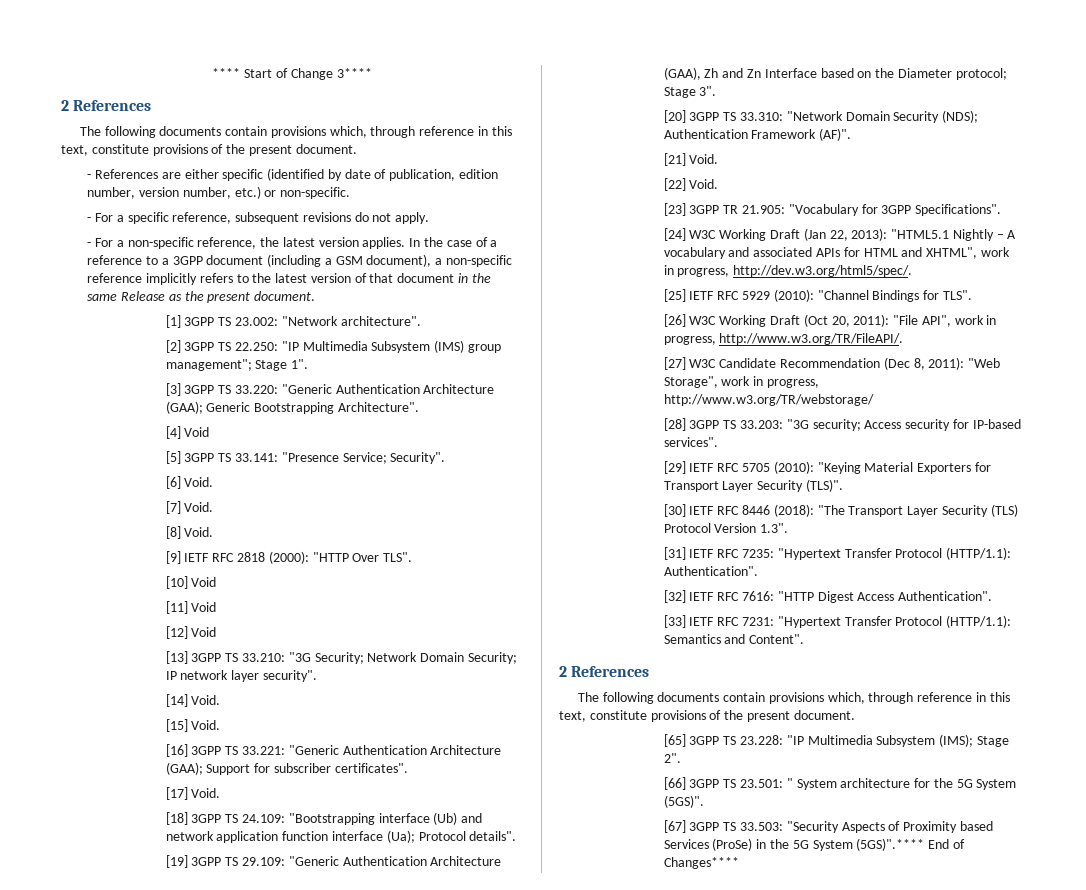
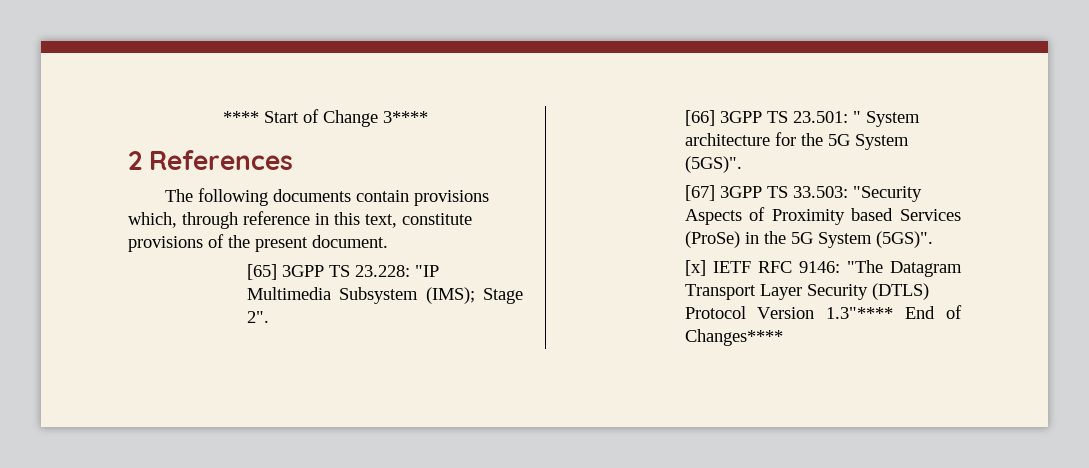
- - References are either specific (identified by date of publication, edition number, version number, etc.) or non-specific.
- - For a specific reference, subsequent revisions do not apply.
- - For a non-specific reference, the latest version applies. In the case of a reference to a 3GPP document (including a GSM document), a non-specific reference implicitly refers to the latest version of that document in the same Release as the present document.
- [1] 3GPP TS 23.002: "Network architecture".
- [2] 3GPP TS 22.250: "IP Multimedia Subsystem (IMS) group management"; Stage 1".
- [3] 3GPP TS 33.220: "Generic Authentication Architecture (GAA); Generic Bootstrapping Architecture".
- [4] Void
- [5] 3GPP TS 33.141: "Presence Service; Security".
- [6] Void.
- [7] Void.
- [8] Void.
- [9] IETF RFC 2818 (2000): "HTTP Over TLS".
- [10] Void
- [11] Void
- [12] Void
- [13] 3GPP TS 33.210: "3G Security; Network Domain Security; IP network layer security".
- [14] Void.
- [15] Void.
- [16] 3GPP TS 33.221: "Generic Authentication Architecture (GAA); Support for subscriber certificates".
- [17] Void.
- [18] 3GPP TS 24.109: "Bootstrapping interface (Ub) and network application function interface (Ua); Protocol details".
- [19] 3GPP TS 29.109: "Generic Authentication Architecture (GAA), Zh and Zn Interface based on the Diameter protocol; Stage 3".
- [20] 3GPP TS 33.310: "Network Domain Security (NDS); Authentication Framework (AF)".
- [21] Void.
- [22] Void.
- [23] 3GPP TR 21.905: "Vocabulary for 3GPP Specifications".
- [24] W3C Working Draft (Jan 22, 2013): "HTML5.1 Nightly – A vocabulary and associated APIs for HTML and XHTML", work in progress, http://dev.w3.org/html5/spec/.
- [25] IETF RFC 5929 (2010): "Channel Bindings for TLS".
- [26] W3C Working Draft (Oct 20, 2011): "File API", work in progress, http://www.w3.org/TR/FileAPI/.
- [27] W3C Candidate Recommendation (Dec 8, 2011): "Web Storage", work in progress, http://www.w3.org/TR/webstorage/
- [28] 3GPP TS 33.203: "3G security; Access security for IP-based services".
- [29] IETF RFC 5705 (2010): "Keying Material Exporters for Transport Layer Security (TLS)".
- [30] IETF RFC 8446 (2018): "The Transport Layer Security (TLS) Protocol Version 1.3".
- [31] IETF RFC 7235: "Hypertext Transfer Protocol (HTTP/1.1): Authentication".
- [32] IETF RFC 7616: "HTTP Digest Access Authentication".
- [33] IETF RFC 7231: "Hypertext Transfer Protocol (HTTP/1.1): Semantics and Content".
- 2 References
- The following documents contain provisions which, through reference in this text, constitute provisions of the present document.
- [67] 3GPP TS 33.503: "Security Aspects of Proximity based Services (ProSe) in the 5G System (5GS)".**** End of Changes****
+ [67] 3GPP TS 33.503: "Security Aspects of Proximity based Services (ProSe) in the 5G System (5GS)".
+ [x] IETF RFC 9146: "The Datagram Transport Layer Security (DTLS) Protocol Version 1.3"**** End of Changes****

